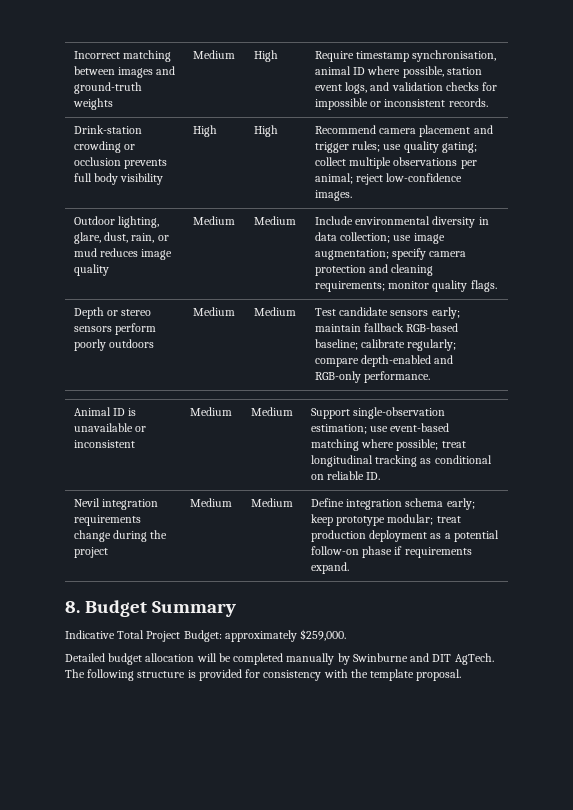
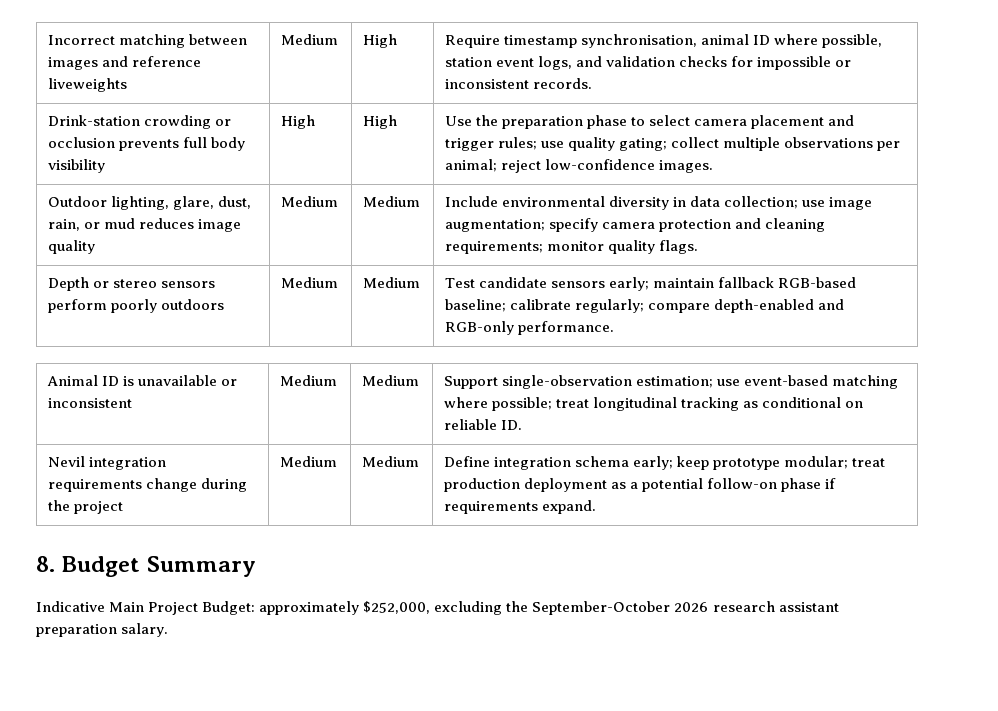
- Incorrect matching between images and ground-truth weights | Medium | High | Require timestamp synchronisation, animal ID where possible, station event logs, and validation checks for impossible or inconsistent records.
+ Incorrect matching between images and reference liveweights | Medium | High | Require timestamp synchronisation, animal ID where possible, station event logs, and validation checks for impossible or inconsistent records.
- Drink-station crowding or occlusion prevents full body visibility | High | High | Recommend camera placement and trigger rules; use quality gating; collect multiple observations per animal; reject low-confidence images.
+ Drink-station crowding or occlusion prevents full body visibility | High | High | Use the preparation phase to select camera placement and trigger rules; use quality gating; collect multiple observations per animal; reject low-confidence images.
- Indicative Total Project Budget: approximately $259,000.
- Detailed budget allocation will be completed manually by Swinburne and DIT AgTech. The following structure is provided for consistency with the template proposal.
+ Indicative Main Project Budget: approximately $252,000, excluding the September-October 2026 research assistant preparation salary.

